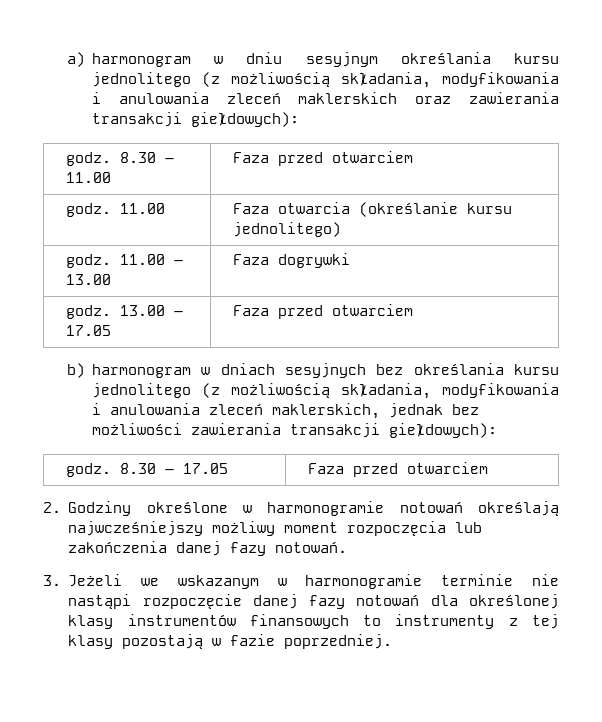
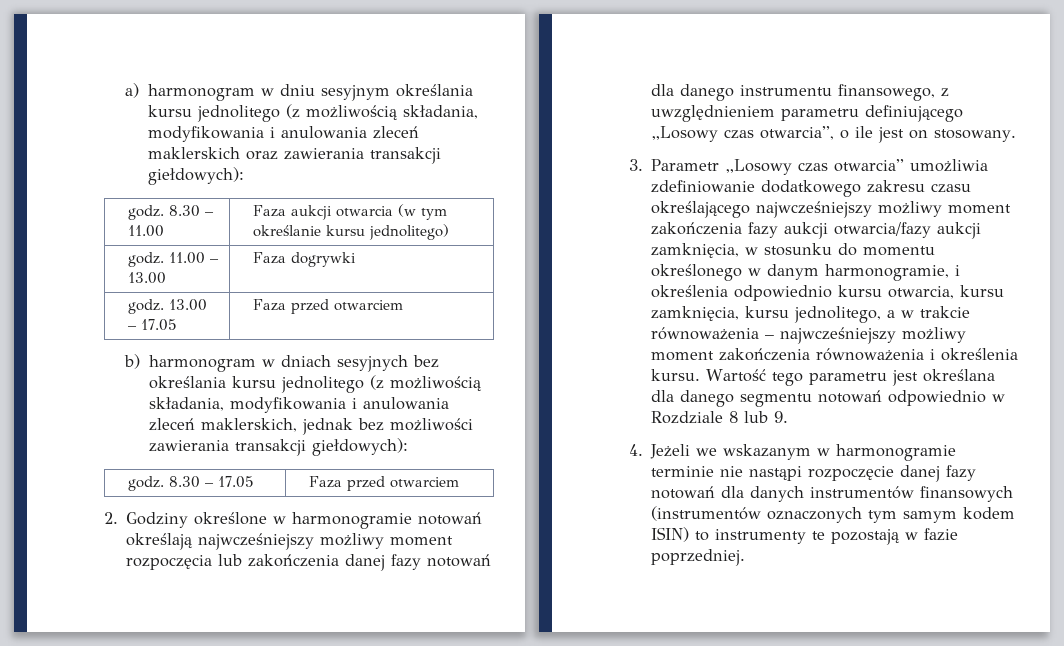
- godz. 8.30 – 11.00 | Faza przed otwarciem
- godz. 11.00 | Faza otwarcia (określanie kursu jednolitego)
+ godz. 8.30 – 11.00 | Faza aukcji otwarcia (w tym określanie kursu jednolitego)
- 2. Godziny określone w harmonogramie notowań określają najwcześniejszy możliwy moment rozpoczęcia lub zakończenia danej fazy notowań.
- 3. Jeżeli we wskazanym w harmonogramie terminie nie nastąpi rozpoczęcie danej fazy notowań dla określonej klasy instrumentów finansowych to instrumenty z tej klasy pozostają w fazie poprzedniej.
+ 2. Godziny określone w harmonogramie notowań określają najwcześniejszy możliwy moment rozpoczęcia lub zakończenia danej fazy notowań dla danego instrumentu finansowego, z uwzględnieniem parametru definiującego „Losowy czas otwarcia”, o ile jest on stosowany.
+ 3. Parametr „Losowy czas otwarcia” umożliwia zdefiniowanie dodatkowego zakresu czasu określającego najwcześniejszy możliwy moment zakończenia fazy aukcji otwarcia/fazy aukcji zamknięcia, w stosunku do momentu określonego w danym harmonogramie, i określenia odpowiednio kursu otwarcia, kursu zamknięcia, kursu jednolitego, a w trakcie równoważenia – najwcześniejszy możliwy moment zakończenia równoważenia i określenia kursu. Wartość tego parametru jest określana dla danego segmentu notowań odpowiednio w Rozdziale 8 lub 9.
+ 4. Jeżeli we wskazanym w harmonogramie terminie nie nastąpi rozpoczęcie danej fazy notowań dla danych instrumentów finansowych (instrumentów oznaczonych tym samym kodem ISIN) to instrumenty te pozostają w fazie poprzedniej.

